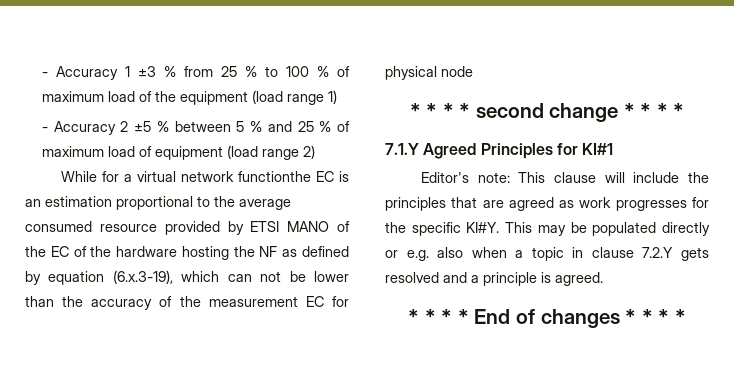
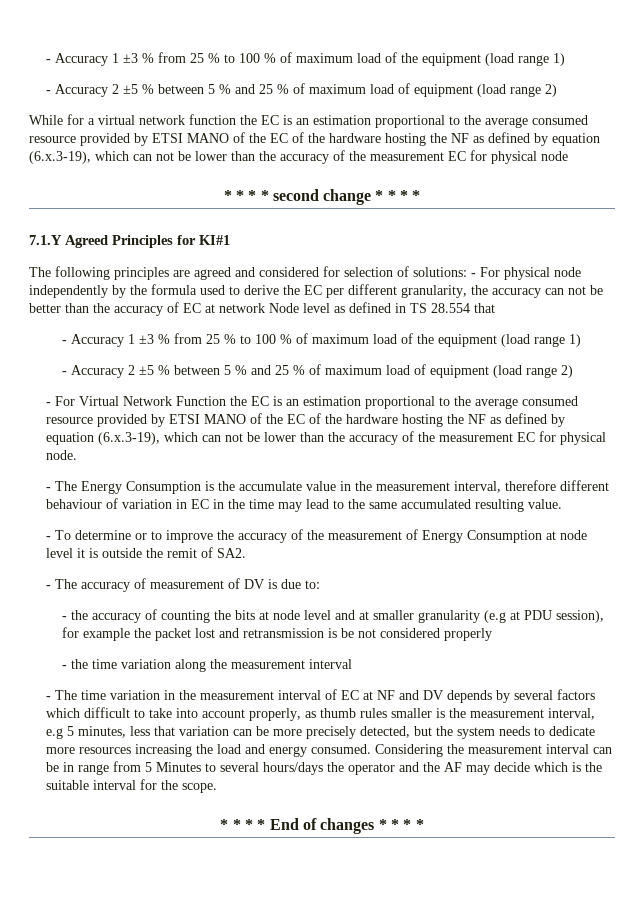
- While for a virtual network functionthe EC is an estimation proportional to the average consumed resource provided by ETSI MANO of the EC of the hardware hosting the NF as defined by equation (6.x.3-19), which can not be lower than the accuracy of the measurement EC for physical node
+ While for a virtual network function the EC is an estimation proportional to the average consumed resource provided by ETSI MANO of the EC of the hardware hosting the NF as defined by equation (6.x.3-19), which can not be lower than the accuracy of the measurement EC for physical node
- Editor's note: This clause will include the principles that are agreed as work progresses for the specific KI#Y. This may be populated directly or e.g. also when a topic in clause 7.2.Y gets resolved and a principle is agreed.
+ The following principles are agreed and considered for selection of solutions: - For physical node independently by the formula used to derive the EC per different granularity, the accuracy can not be better than the accuracy of EC at network Node level as defined in TS 28.554 that
+ - Accuracy 1 ±3 % from 25 % to 100 % of maximum load of the equipment (load range 1)
+ - Accuracy 2 ±5 % between 5 % and 25 % of maximum load of equipment (load range 2)
+ - For Virtual Network Function the EC is an estimation proportional to the average consumed resource provided by ETSI MANO of the EC of the hardware hosting the NF as defined by equation (6.x.3-19), which can not be lower than the accuracy of the measurement EC for physical node.
+ - The Energy Consumption is the accumulate value in the measurement interval, therefore different behaviour of variation in EC in the time may lead to the same accumulated resulting value.
+ - To determine or to improve the accuracy of the measurement of Energy Consumption at node level it is outside the remit of SA2.
+ - The accuracy of measurement of DV is due to:
+ - the accuracy of counting the bits at node level and at smaller granularity (e.g at PDU session), for example the packet lost and retransmission is be not considered properly
+ - the time variation along the measurement interval
+ - The time variation in the measurement interval of EC at NF and DV depends by several factors which difficult to take into account properly, as thumb rules smaller is the measurement interval, e.g 5 minutes, less that variation can be more precisely detected, but the system needs to dedicate more resources increasing the load and energy consumed. Considering the measurement interval can be in range from 5 Minutes to several hours/days the operator and the AF may decide which is the suitable interval for the scope.

